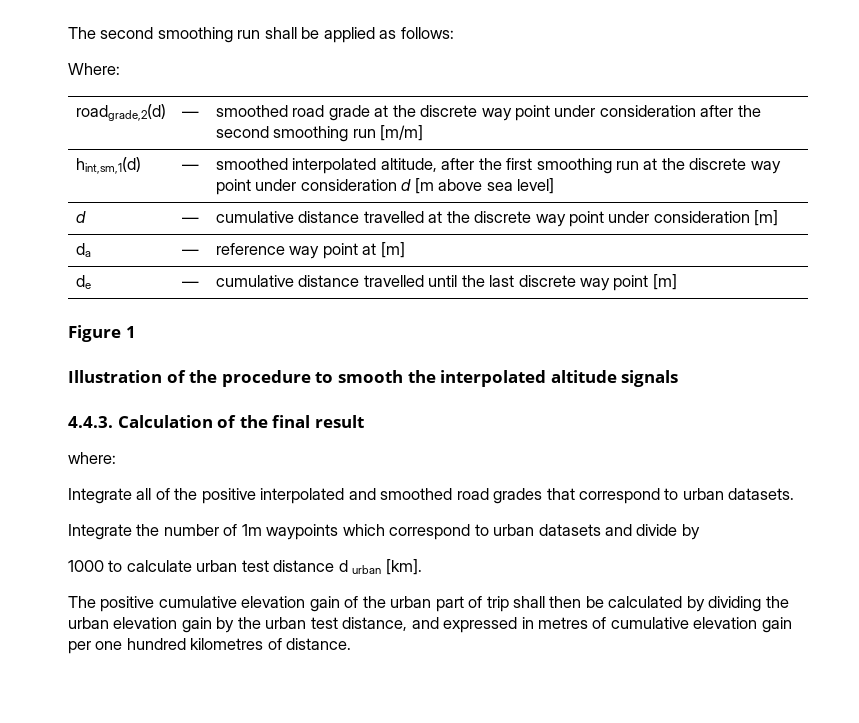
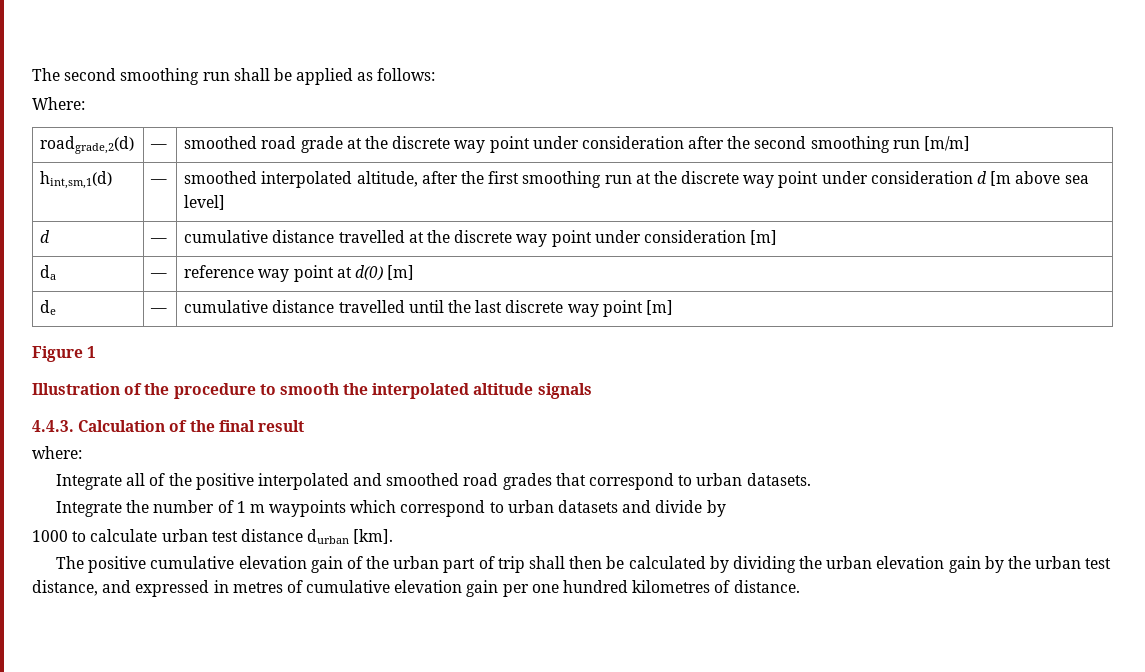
- da | — | reference way point at [m]
+ da | — | reference way point at d(0) [m]
- Integrate the number of 1m waypoints which correspond to urban datasets and divide by
+ Integrate the number of 1 m waypoints which correspond to urban datasets and divide by
- 1000 to calculate urban test distance d urban [km].
+ 1000 to calculate urban test distance durban [km].

